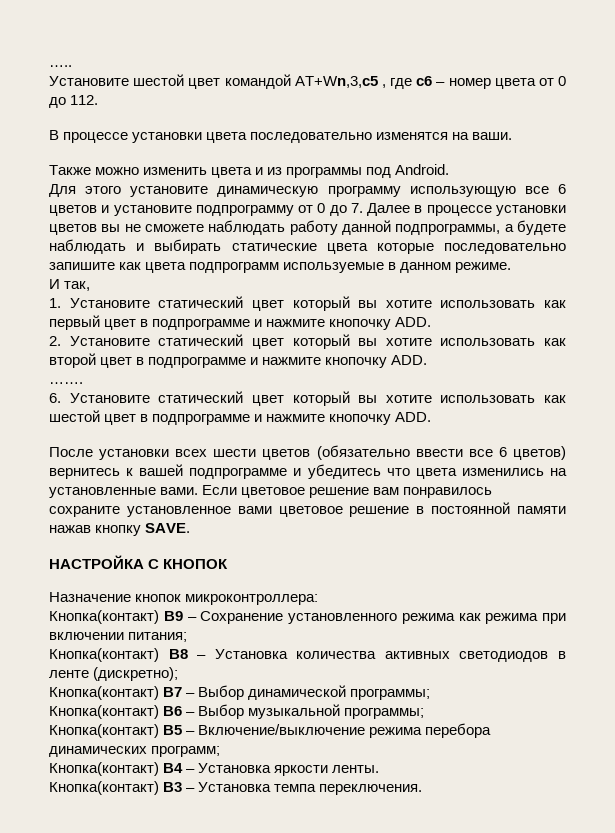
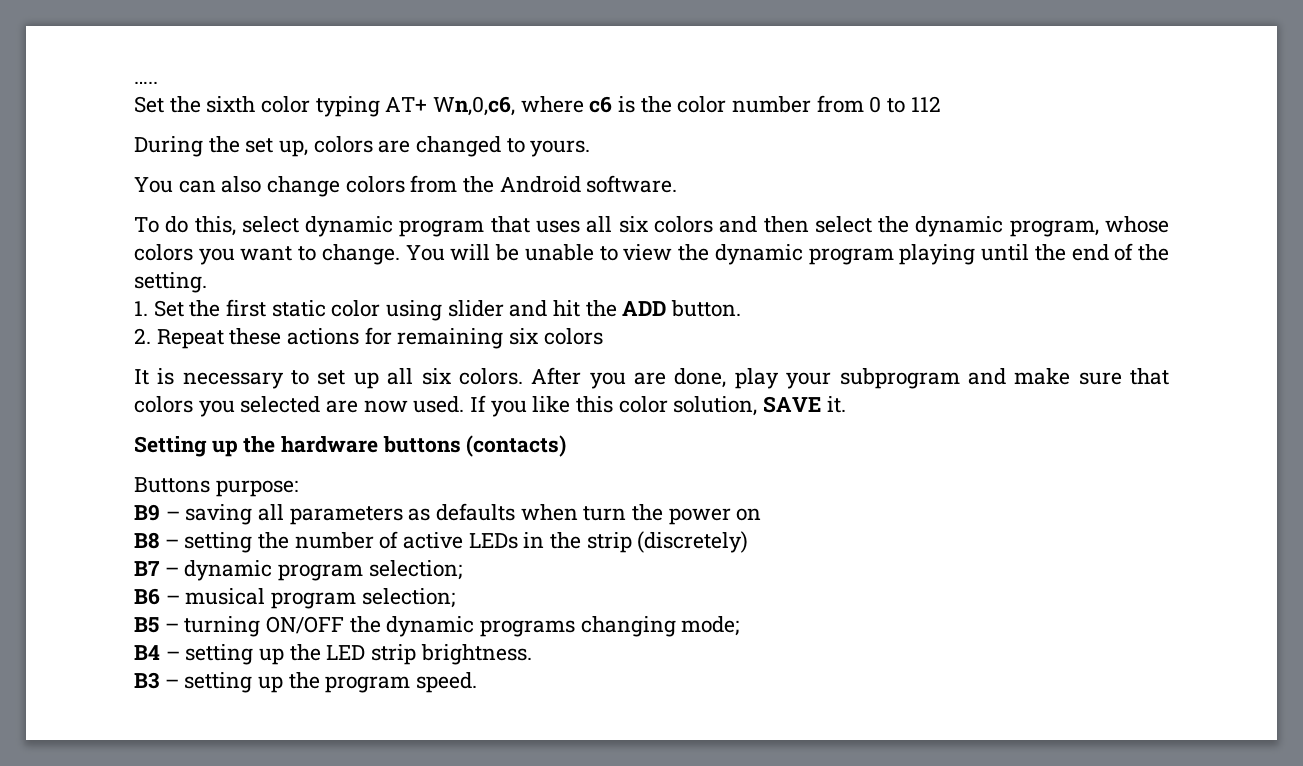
- Установите шестой цвет командой AT+Wn,3,c5 , где с6 – номер цвета от 0 до 112.
- В процессе установки цвета последовательно изменятся на ваши.
- Также можно изменить цвета и из программы под Android.
- Для этого установите динамическую программу использующую все 6 цветов и установите подпрограмму от 0 до 7. Далее в процессе установки цветов вы не сможете наблюдать работу данной подпрограммы, а будете наблюдать и выбирать статические цвета которые последовательно запишите как цвета подпрограмм используемые в данном режиме.
- И так,
- 1. Установите статический цвет который вы хотите использовать как первый цвет в подпрограмме и нажмите кнопочку ADD.
- 2. Установите статический цвет который вы хотите использовать как второй цвет в подпрограмме и нажмите кнопочку ADD.
- …….
- 6. Установите статический цвет который вы хотите использовать как шестой цвет в подпрограмме и нажмите кнопочку ADD.
- После установки всех шести цветов (обязательно ввести все 6 цветов) вернитесь к вашей подпрограмме и убедитесь что цвета изменились на установленные вами. Если цветовое решение вам понравилось сохраните установленное вами цветовое решение в постоянной памяти нажав кнопку SAVE.
- НАСТРОЙКА С КНОПОК
- Назначение кнопок микроконтроллера:
- Кнопка(контакт) B9 – Сохранение установленного режима как режима при включении питания;
- Кнопка(контакт) B8 – Установка количества активных светодиодов в ленте (дискретно);
- Кнопка(контакт) B7 – Выбор динамической программы;
- Кнопка(контакт) B6 – Выбор музыкальной программы;
- Кнопка(контакт) B5 – Включение/выключение режима перебора динамических программ;
- Кнопка(контакт) B4 – Установка яркости ленты.
- Кнопка(контакт) B3 – Установка темпа переключения.
+ Set the sixth color typing AT+ Wn,0,c6, where c6 is the color number from 0 to 112
+ During the set up, colors are changed to yours.
+ You can also change colors from the Android software.
+ To do this, select dynamic program that uses all six colors and then select the dynamic program, whose colors you want to change. You will be unable to view the dynamic program playing until the end of the setting.
+ 1. Set the first static color using slider and hit the ADD button.
+ 2. Repeat these actions for remaining six colors
+ It is necessary to set up all six colors. After you are done, play your subprogram and make sure that colors you selected are now used. If you like this color solution, SAVE it.
+ Setting up the hardware buttons (contacts)
+ Buttons purpose:
+ B9 – saving all parameters as defaults when turn the power on
+ B8 – setting the number of active LEDs in the strip (discretely)
+ B7 – dynamic program selection;
+ B6 – musical program selection;
+ B5 – turning ON/OFF the dynamic programs changing mode;
+ B4 – setting up the LED strip brightness.
+ B3 – setting up the program speed.

